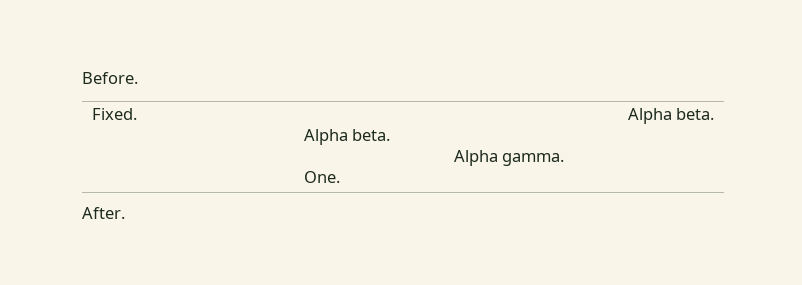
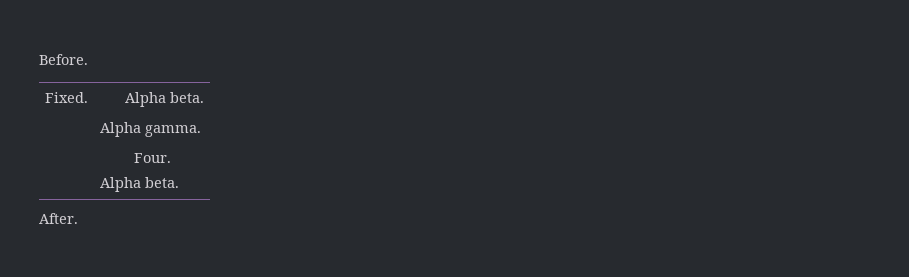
  Fixed. | Alpha beta.
+ Alpha gamma.
+ Four.
  Alpha beta.
- Alpha gamma.
- One.

